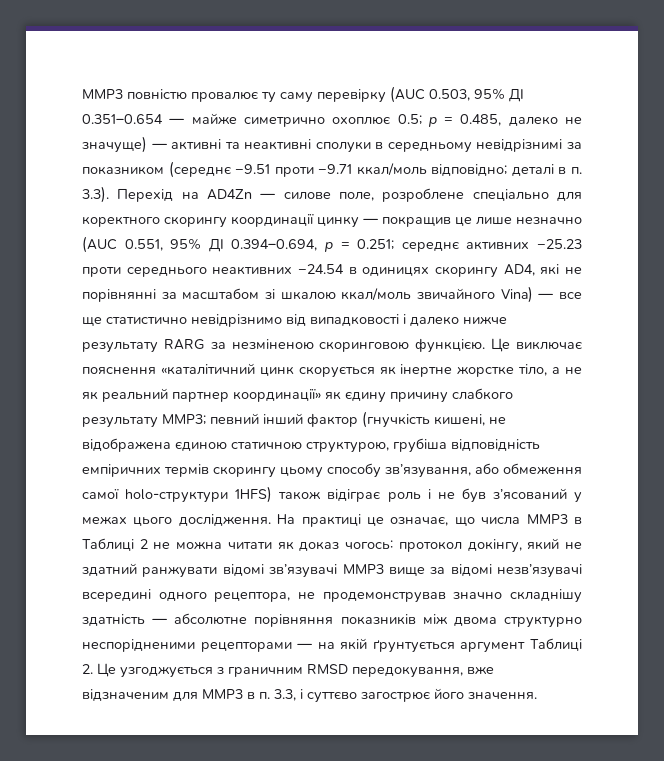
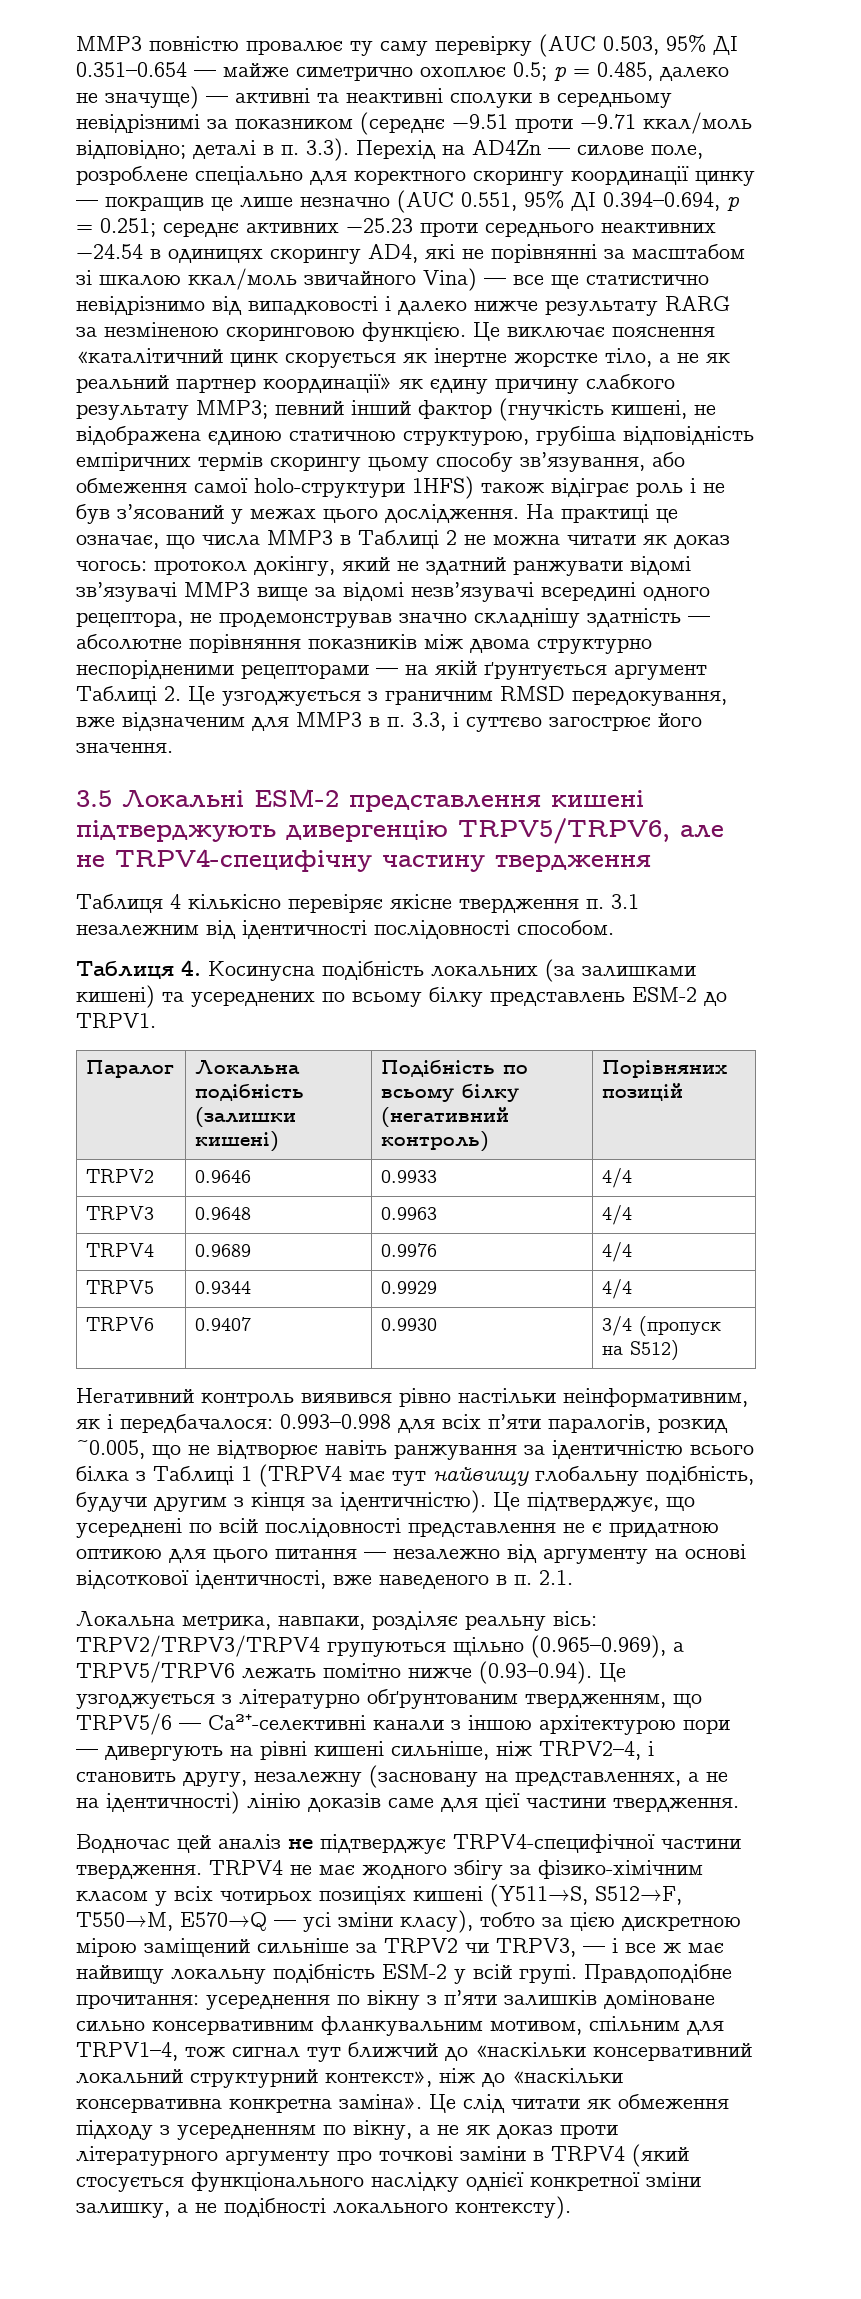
+ 3.5 Локальні ESM-2 представлення кишені підтверджують дивергенцію TRPV5/TRPV6, але не TRPV4-специфічну частину твердження
+ Таблиця 4 кількісно перевіряє якісне твердження п. 3.1 незалежним від ідентичності послідовності способом.
+ Таблиця 4. Косинусна подібність локальних (за залишками кишені) та усереднених по всьому білку представлень ESM-2 до TRPV1.
+ Паралог | Локальна подібність (залишки кишені) | Подібність по всьому білку (негативний контроль) | Порівняних позицій
+ TRPV2 | 0.9646 | 0.9933 | 4/4
+ TRPV3 | 0.9648 | 0.9963 | 4/4
+ TRPV4 | 0.9689 | 0.9976 | 4/4
+ TRPV5 | 0.9344 | 0.9929 | 4/4
+ TRPV6 | 0.9407 | 0.9930 | 3/4 (пропуск на S512)
+ Негативний контроль виявився рівно настільки неінформативним, як і передбачалося: 0.993–0.998 для всіх п’яти паралогів, розкид ~0.005, що не відтворює навіть ранжування за ідентичністю всього білка з Таблиці 1 (TRPV4 має тут найвищу глобальну подібність, будучи другим з кінця за ідентичністю). Це підтверджує, що усереднені по всій послідовності представлення не є придатною оптикою для цього питання — незалежно від аргументу на основі відсоткової ідентичності, вже наведеного в п. 2.1.
+ Локальна метрика, навпаки, розділяє реальну вісь: TRPV2/TRPV3/TRPV4 групуються щільно (0.965–0.969), а TRPV5/TRPV6 лежать помітно нижче (0.93–0.94). Це узгоджується з літературно обґрунтованим твердженням, що TRPV5/6 — Ca²⁺-селективні канали з іншою архітектурою пори — дивергують на рівні кишені сильніше, ніж TRPV2–4, і становить другу, незалежну (засновану на представленнях, а не на ідентичності) лінію доказів саме для цієї частини твердження.
+ Водночас цей аналіз не підтверджує TRPV4-специфічної частини твердження. TRPV4 не має жодного збігу за фізико-хімічним класом у всіх чотирьох позиціях кишені (Y511→S, S512→F, T550→M, E570→Q — усі зміни класу), тобто за цією дискретною мірою заміщений сильніше за TRPV2 чи TRPV3, — і все ж має найвищу локальну подібність ESM-2 у всій групі. Правдоподібне прочитання: усереднення по вікну з п’яти залишків доміноване сильно консервативним фланкувальним мотивом, спільним для TRPV1–4, тож сигнал тут ближчий до «наскільки консервативний локальний структурний контекст», ніж до «наскільки консервативна конкретна заміна». Це слід читати як обмеження підходу з усередненням по вікну, а не як доказ проти літературного аргументу про точкові заміни в TRPV4 (який стосується функціонального наслідку однієї конкретної зміни залишку, а не подібності локального контексту).

